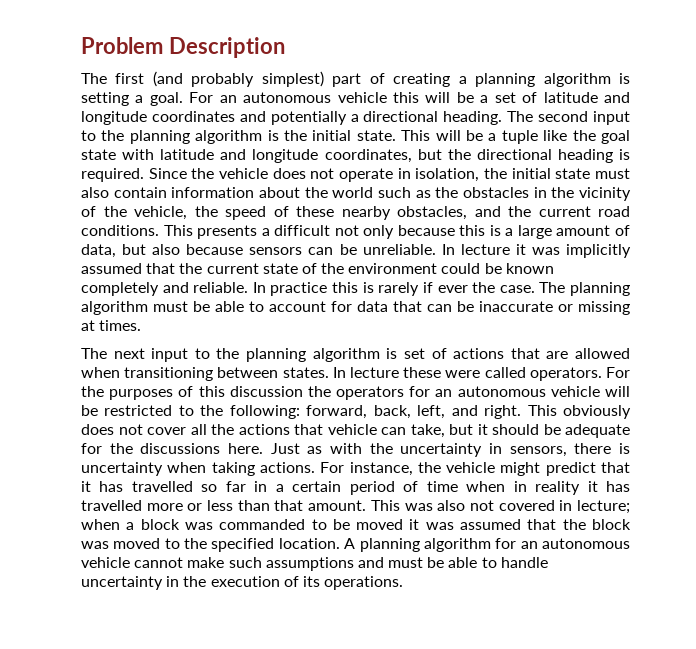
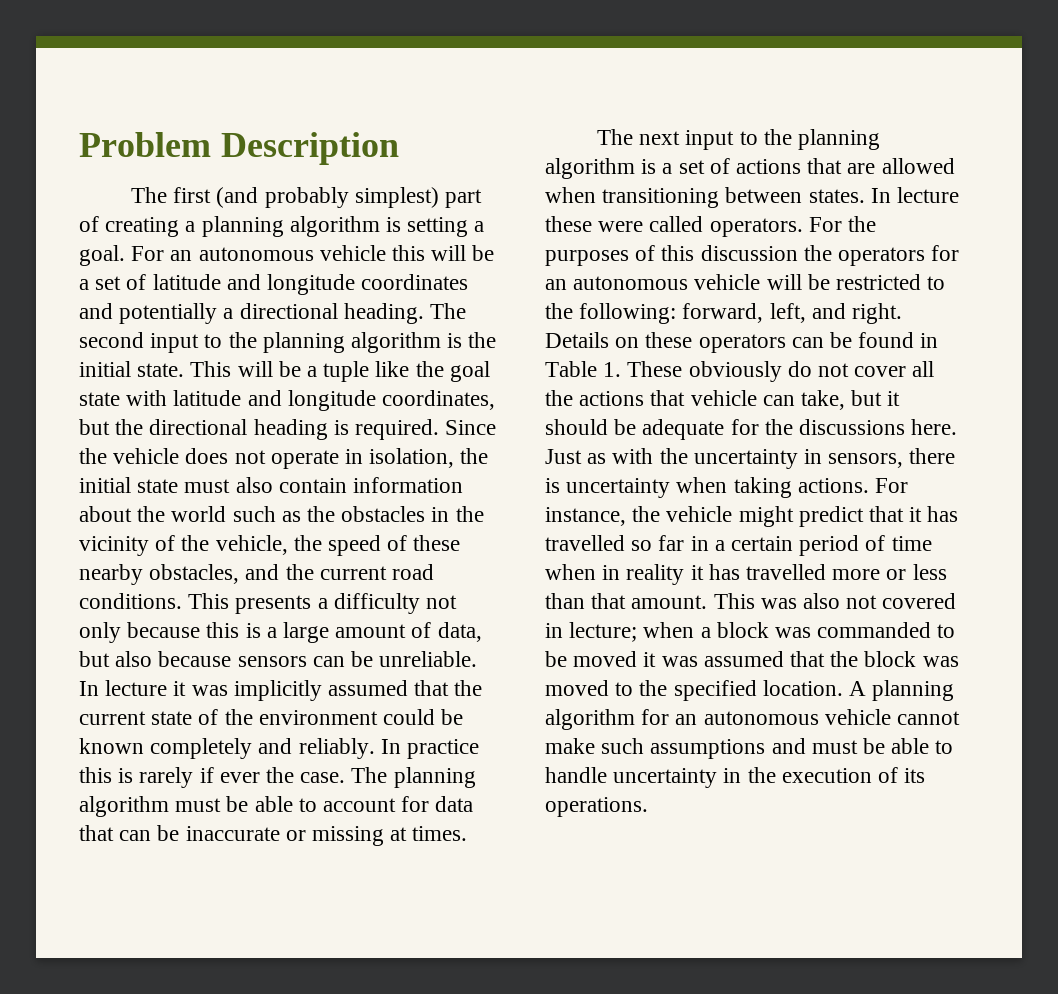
- This presents a difficult not only because this is a large amount of data, but also because sensors can be unreliable.
+ This presents a difficulty not only because this is a large amount of data, but also because sensors can be unreliable.
- In lecture it was implicitly assumed that the current state of the environment could be known completely and reliable.
+ In lecture it was implicitly assumed that the current state of the environment could be known completely and reliably.
- The next input to the planning algorithm is set of actions that are allowed when transitioning between states.
+ The next input to the planning algorithm is a set of actions that are allowed when transitioning between states.
- For the purposes of this discussion the operators for an autonomous vehicle will be restricted to the following: forward, back, left, and right.
+ For the purposes of this discussion the operators for an autonomous vehicle will be restricted to the following: forward, left, and right.
- This obviously does not cover all the actions that vehicle can take, but it should be adequate for the discussions here.
+ Details on these operators can be found in Table 1. These obviously do not cover all the actions that vehicle can take, but it should be adequate for the discussions here.

